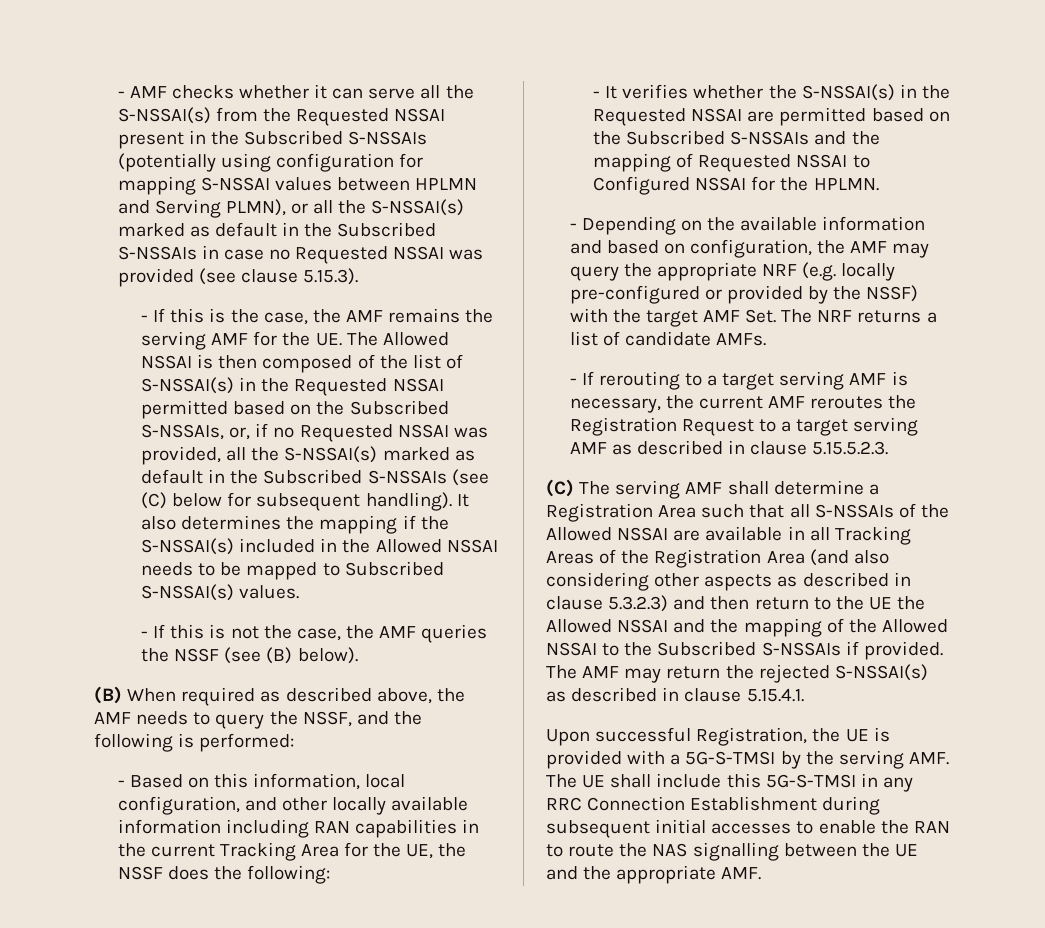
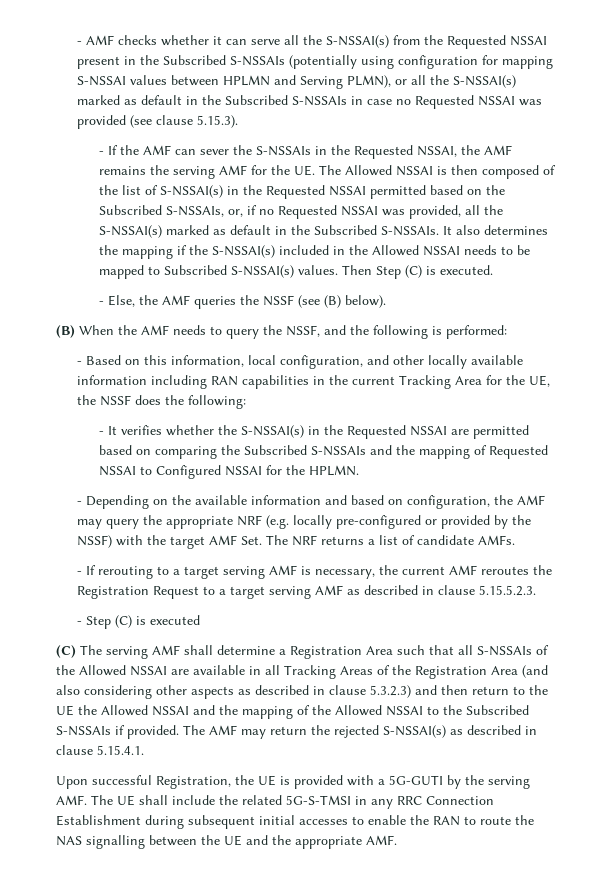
- - If this is the case, the AMF remains the serving AMF for the UE. The Allowed NSSAI is then composed of the list of S-NSSAI(s) in the Requested NSSAI permitted based on the Subscribed S-NSSAIs, or, if no Requested NSSAI was provided, all the S-NSSAI(s) marked as default in the Subscribed S-NSSAIs (see (C) below for subsequent handling).
+ - If the AMF can sever the S-NSSAIs in the Requested NSSAI, the AMF remains the serving AMF for the UE. The Allowed NSSAI is then composed of the list of S-NSSAI(s) in the Requested NSSAI permitted based on the Subscribed S-NSSAIs, or, if no Requested NSSAI was provided, all the S-NSSAI(s) marked as default in the Subscribed S-NSSAIs.
- It also determines the mapping if the S-NSSAI(s) included in the Allowed NSSAI needs to be mapped to Subscribed S-NSSAI(s) values.
- - If this is not the case, the AMF queries the NSSF (see (B) below).
+ It also determines the mapping if the S-NSSAI(s) included in the Allowed NSSAI needs to be mapped to Subscribed S-NSSAI(s) values. Then Step (C) is executed.
+ - Else, the AMF queries the NSSF (see (B) below).
- (B) When required as described above, the AMF needs to query the NSSF, and the following is performed:
+ (B) When the AMF needs to query the NSSF, and the following is performed:
- - It verifies whether the S-NSSAI(s) in the Requested NSSAI are permitted based on the Subscribed S-NSSAIs and the mapping of Requested NSSAI to Configured NSSAI for the HPLMN.
+ - It verifies whether the S-NSSAI(s) in the Requested NSSAI are permitted based on comparing the Subscribed S-NSSAIs and the mapping of Requested NSSAI to Configured NSSAI for the HPLMN.
+ - Step (C) is executed
- Upon successful Registration, the UE is provided with a 5G-S-TMSI by the serving AMF. The UE shall include this 5G-S-TMSI in any RRC Connection Establishment during subsequent initial accesses to enable the RAN to route the NAS signalling between the UE and the appropriate AMF.
+ Upon successful Registration, the UE is provided with a 5G-GUTI by the serving AMF. The UE shall include the related 5G-S-TMSI in any RRC Connection Establishment during subsequent initial accesses to enable the RAN to route the NAS signalling between the UE and the appropriate AMF.

